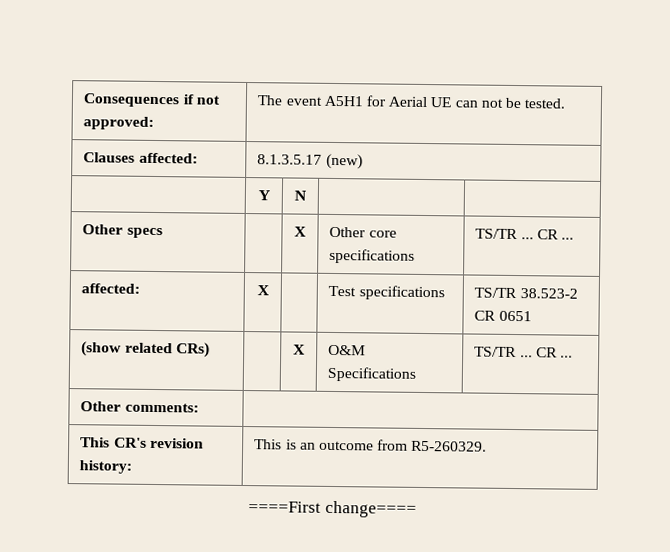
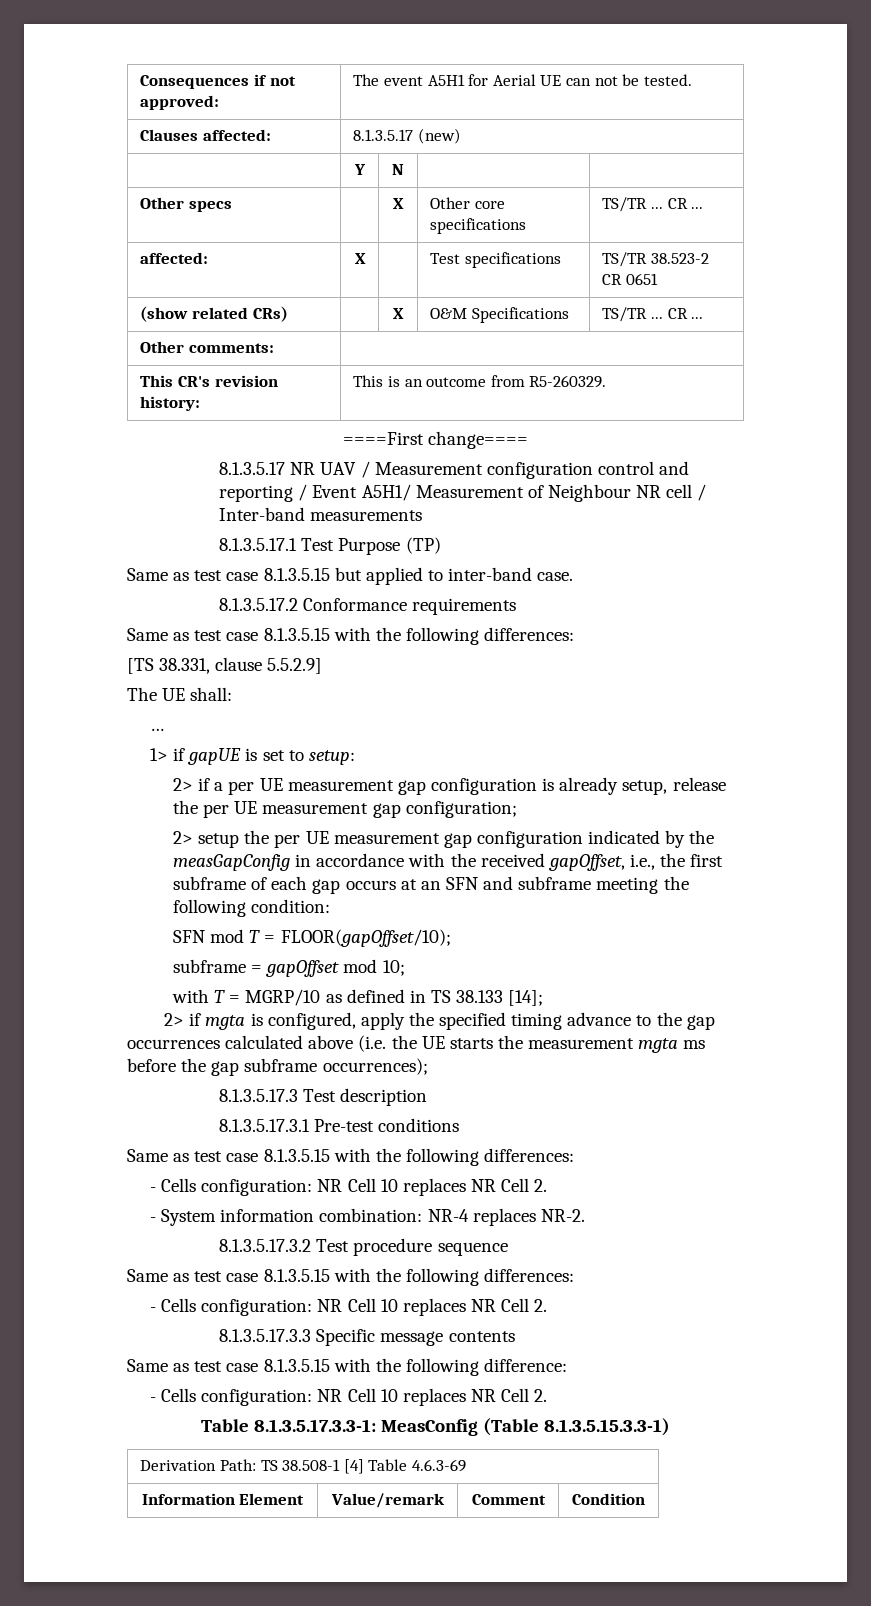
+ 8.1.3.5.17 NR UAV / Measurement configuration control and reporting / Event A5H1/ Measurement of Neighbour NR cell / Inter-band measurements
+ 8.1.3.5.17.1 Test Purpose (TP)
+ Same as test case 8.1.3.5.15 but applied to inter-band case.
+ 8.1.3.5.17.2 Conformance requirements
+ Same as test case 8.1.3.5.15 with the following differences:
+ [TS 38.331, clause 5.5.2.9]
+ The UE shall:
+ …
+ 1> if gapUE is set to setup:
+ 2> if a per UE measurement gap configuration is already setup, release the per UE measurement gap configuration;
+ 2> setup the per UE measurement gap configuration indicated by the measGapConfig in accordance with the received gapOffset, i.e., the first subframe of each gap occurs at an SFN and subframe meeting the following condition:
+ SFN mod T = FLOOR(gapOffset/10);
+ subframe = gapOffset mod 10;
+ with T = MGRP/10 as defined in TS 38.133 [14];
+ 2> if mgta is configured, apply the specified timing advance to the gap occurrences calculated above (i.e. the UE starts the measurement mgta ms before the gap subframe occurrences);
+ 8.1.3.5.17.3 Test description
+ 8.1.3.5.17.3.1 Pre-test conditions
+ Same as test case 8.1.3.5.15 with the following differences:
+ - Cells configuration: NR Cell 10 replaces NR Cell 2.
+ - System information combination: NR-4 replaces NR-2.
+ 8.1.3.5.17.3.2 Test procedure sequence
+ Same as test case 8.1.3.5.15 with the following differences:
+ - Cells configuration: NR Cell 10 replaces NR Cell 2.
+ 8.1.3.5.17.3.3 Specific message contents
+ Same as test case 8.1.3.5.15 with the following difference:
+ - Cells configuration: NR Cell 10 replaces NR Cell 2.
+ Table 8.1.3.5.17.3.3-1: MeasConfig (Table 8.1.3.5.15.3.3-1)
+ Derivation Path: TS 38.508-1 [4] Table 4.6.3-69
+ Information Element | Value/remark | Comment | Condition

